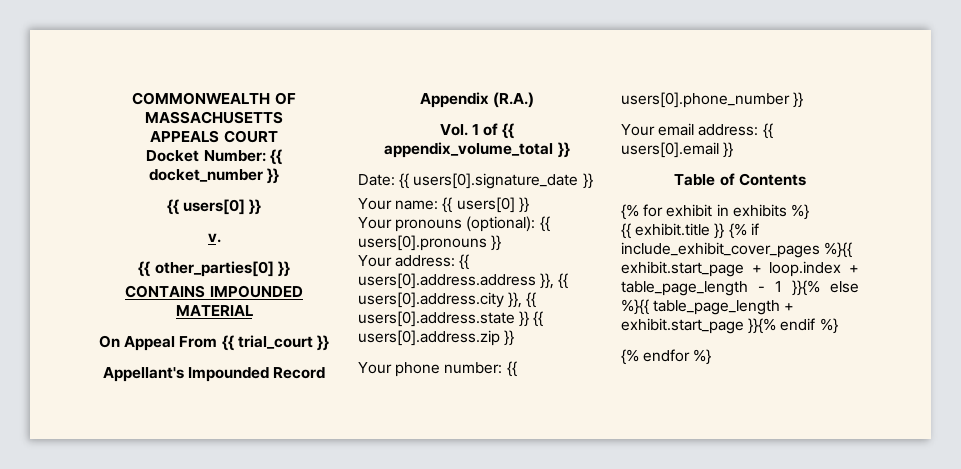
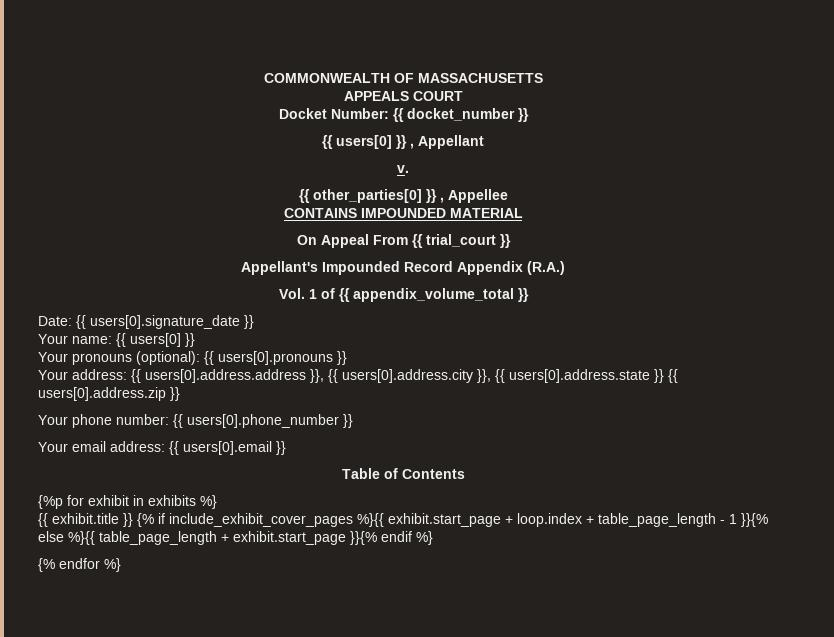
  Docket Number: {{ docket_number }}
- {{ users[0] }}
+ {{ users[0] }} , Appellant
- {{ other_parties[0] }}
+ {{ other_parties[0] }} , Appellee
- {% for exhibit in exhibits %}
+ {%p for exhibit in exhibits %}

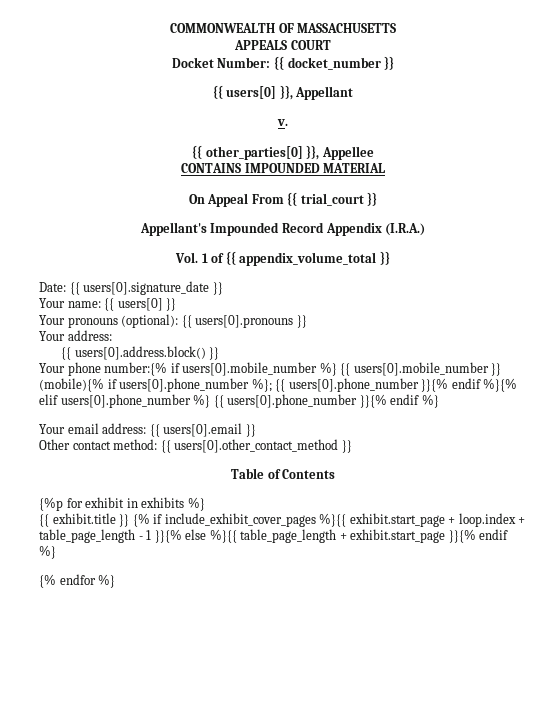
- {{ users[0] }} , Appellant
+ {{ users[0] }}, Appellant
- {{ other_parties[0] }} , Appellee
+ {{ other_parties[0] }}, Appellee
- Appellant's Impounded Record Appendix (R.A.)
+ Appellant's Impounded Record Appendix (I.R.A.)
- Your address: {{ users[0].address.address }}, {{ users[0].address.city }}, {{ users[0].address.state }} {{ users[0].address.zip }}
- Your phone number: {{ users[0].phone_number }}
+ Your address:
+ {{ users[0].address.block() }}
+ Your phone number:{% if users[0].mobile_number %} {{ users[0].mobile_number }} (mobile){% if users[0].phone_number %}; {{ users[0].phone_number }}{% endif %}{% elif users[0].phone_number %} {{ users[0].phone_number }}{% endif %}
+ Other contact method: {{ users[0].other_contact_method }}

